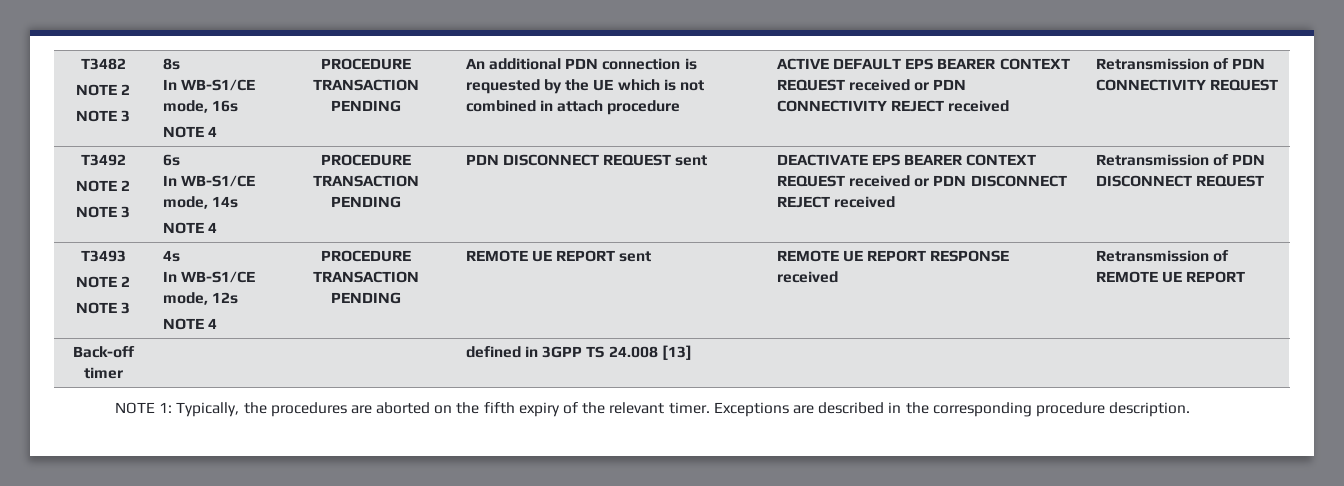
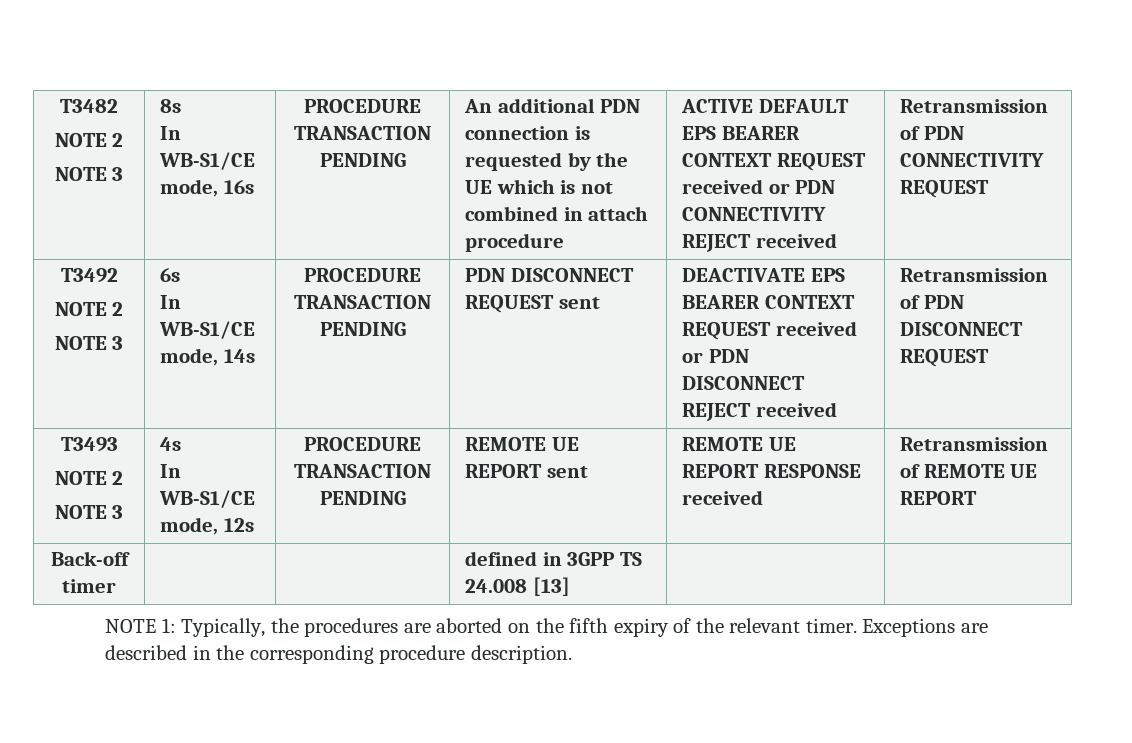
  In WB-S1/CE mode, 16s
- NOTE 4
  T3492
  NOTE 2
  NOTE 3 | 6s
- In WB-S1/CE mode, 14s
- NOTE 4 | PROCEDURE TRANSACTION PENDING | PDN DISCONNECT REQUEST sent | DEACTIVATE EPS BEARER CONTEXT REQUEST received or PDN DISCONNECT REJECT received | Retransmission of PDN DISCONNECT REQUEST
+ In WB-S1/CE mode, 14s | PROCEDURE TRANSACTION PENDING | PDN DISCONNECT REQUEST sent | DEACTIVATE EPS BEARER CONTEXT REQUEST received or PDN DISCONNECT REJECT received | Retransmission of PDN DISCONNECT REQUEST
  T3493
  NOTE 2
  NOTE 3 | 4s
- In WB-S1/CE mode, 12s
- NOTE 4 | PROCEDURE TRANSACTION PENDING | REMOTE UE REPORT sent | REMOTE UE REPORT RESPONSE received | Retransmission of REMOTE UE REPORT
+ In WB-S1/CE mode, 12s | PROCEDURE TRANSACTION PENDING | REMOTE UE REPORT sent | REMOTE UE REPORT RESPONSE received | Retransmission of REMOTE UE REPORT

